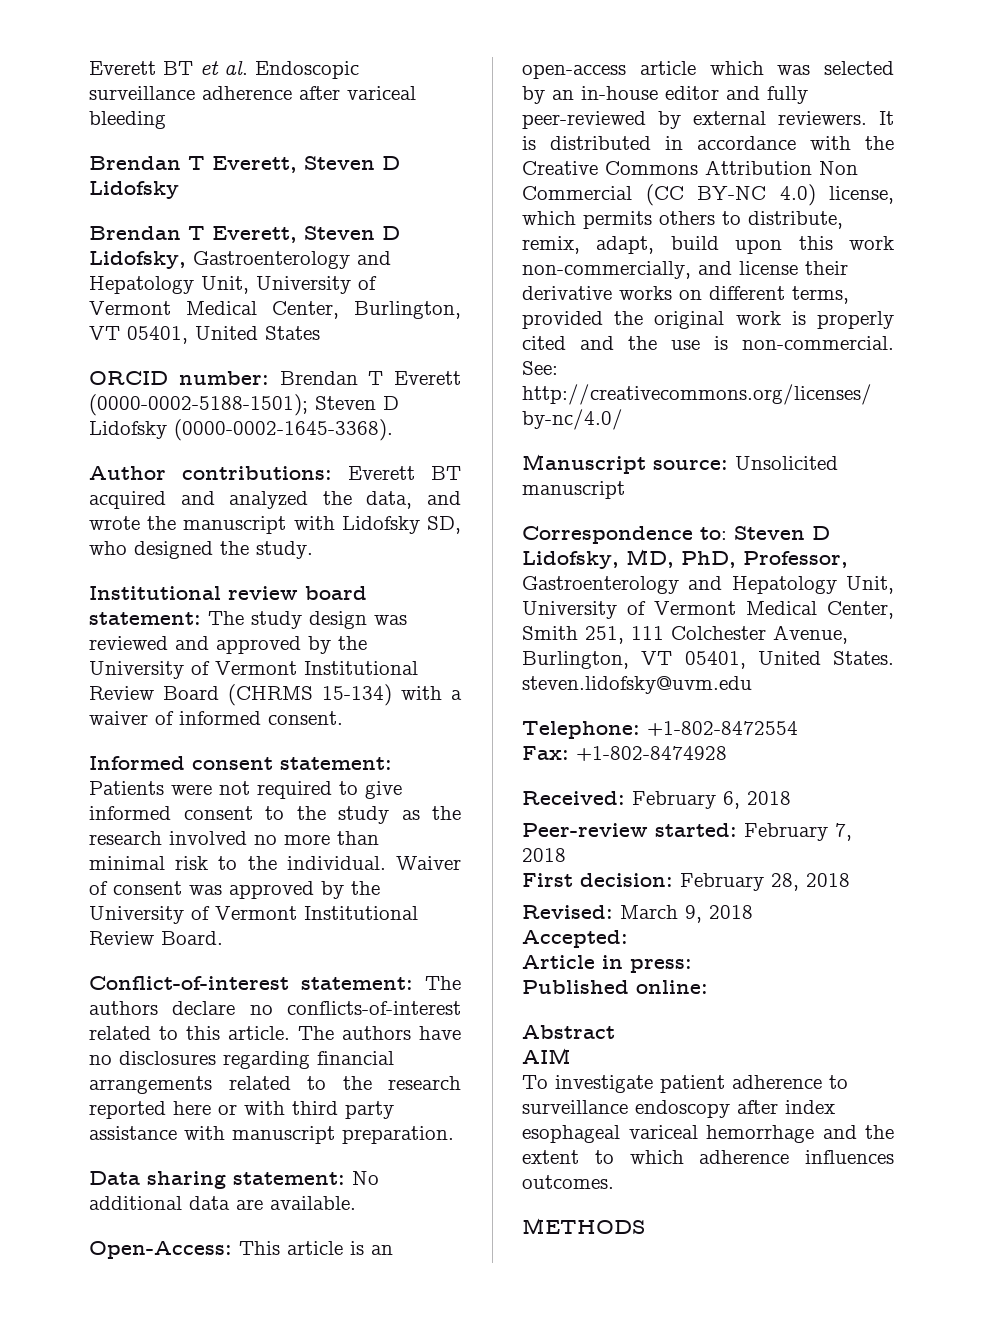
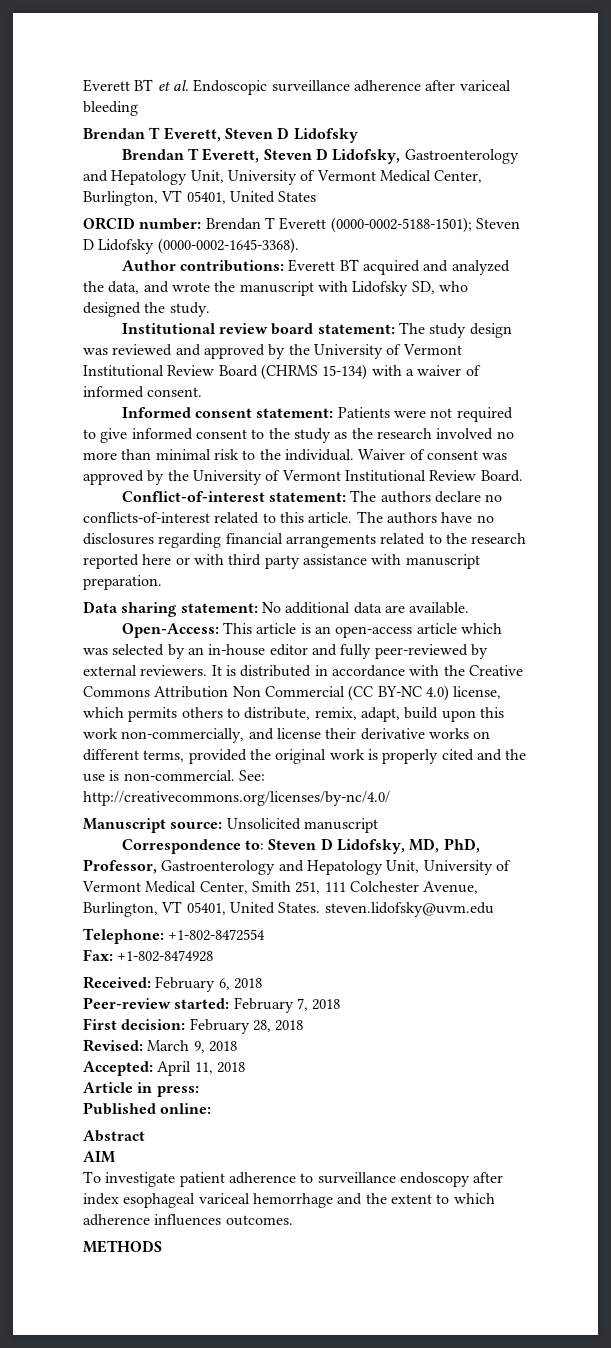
- Accepted:
+ Accepted: April 11, 2018

